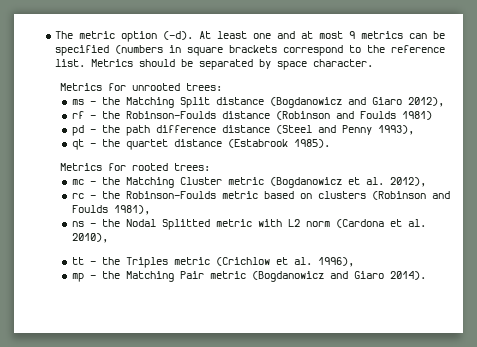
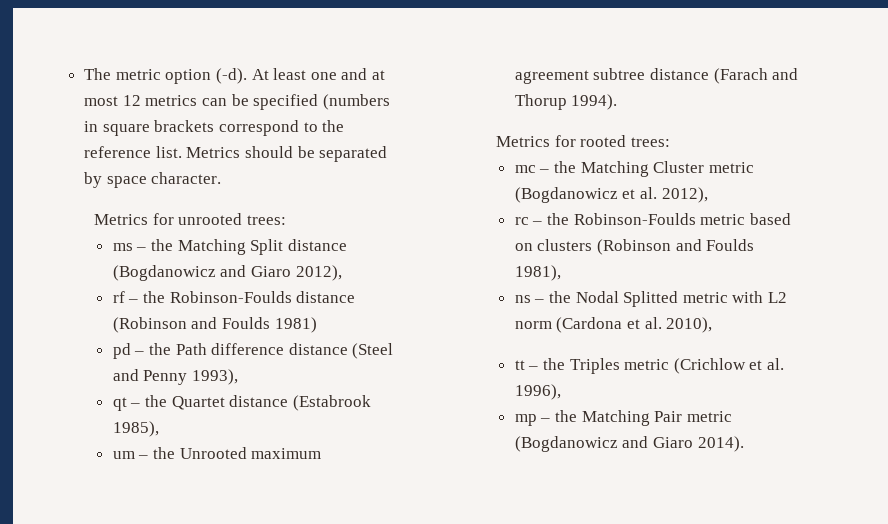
- At least one and at most 9 metrics can be specified (numbers in square brackets correspond to the reference list.
+ At least one and at most 12 metrics can be specified (numbers in square brackets correspond to the reference list.
- pd – the path difference distance (Steel and Penny 1993),
+ pd – the Path difference distance (Steel and Penny 1993),
- qt – the quartet distance (Estabrook 1985).
+ qt – the Quartet distance (Estabrook 1985),
+ um – the Unrooted maximum agreement subtree distance (Farach and Thorup 1994).

